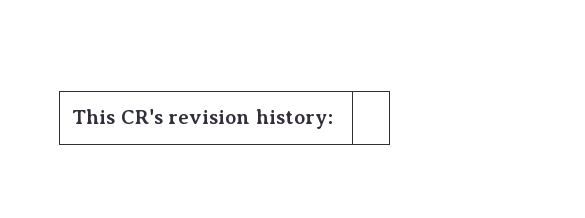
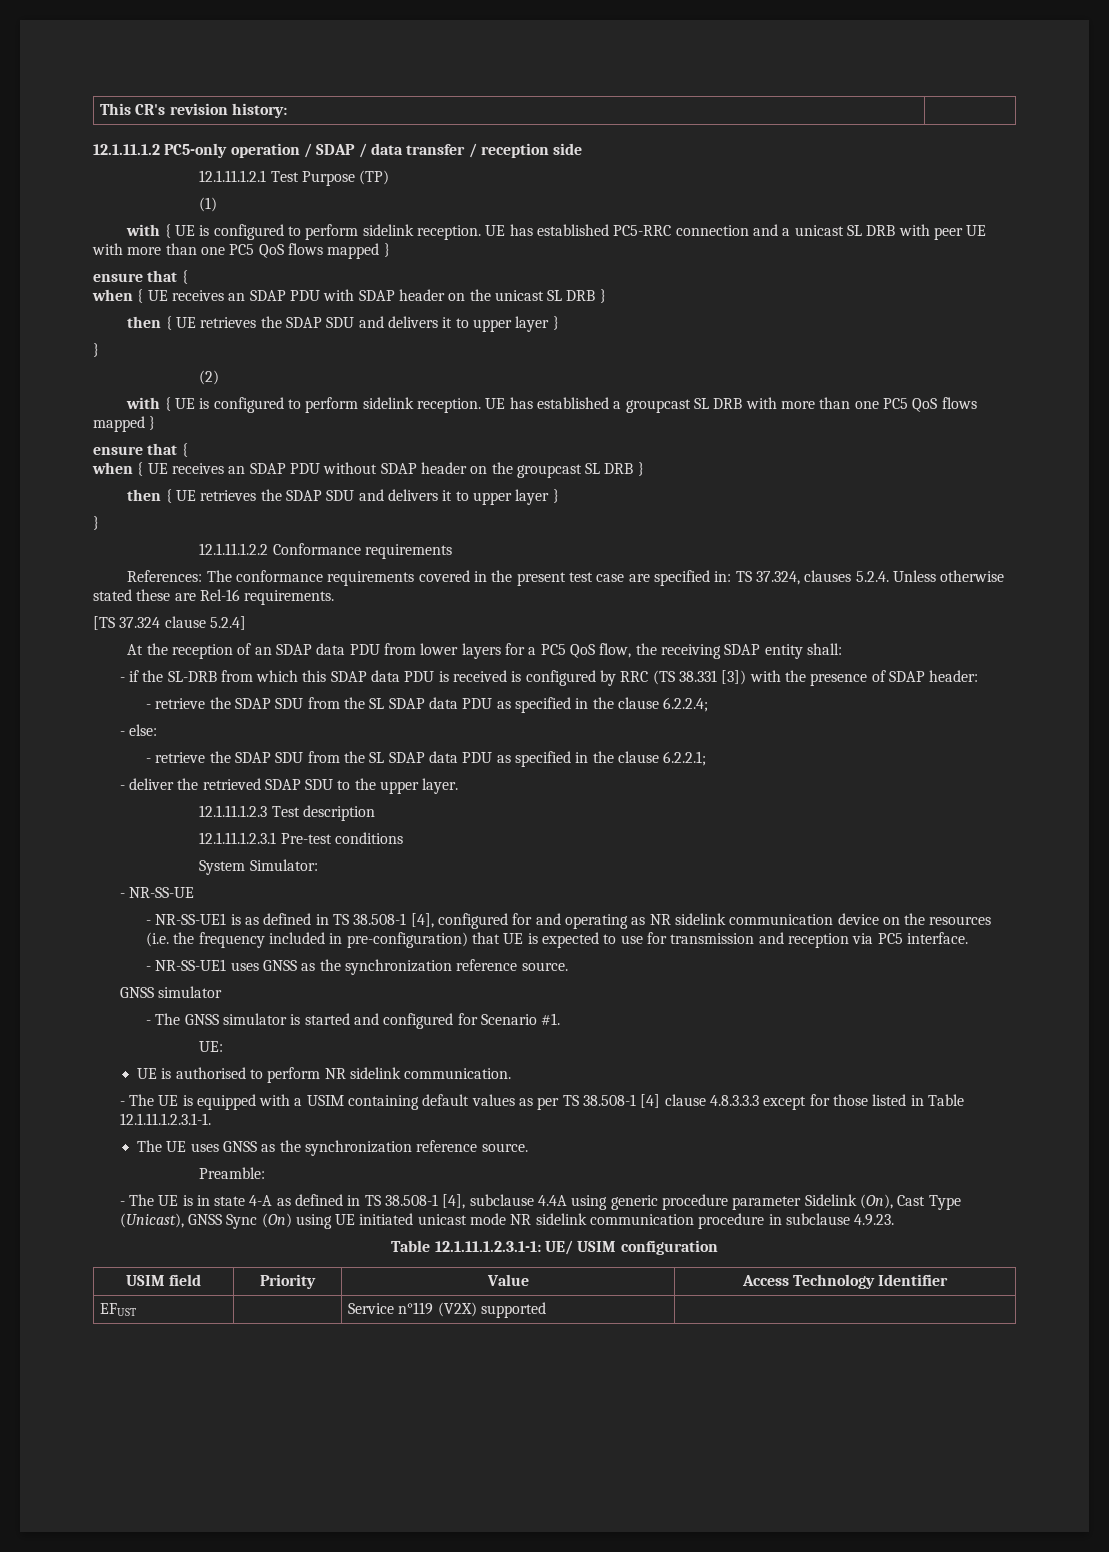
+ 12.1.11.1.2 PC5-only operation / SDAP / data transfer / reception side
+ 12.1.11.1.2.1 Test Purpose (TP)
+ (1)
+ with { UE is configured to perform sidelink reception. UE has established PC5-RRC connection and a unicast SL DRB with peer UE with more than one PC5 QoS flows mapped }
+ ensure that {
+ when { UE receives an SDAP PDU with SDAP header on the unicast SL DRB }
+ then { UE retrieves the SDAP SDU and delivers it to upper layer }
+ }
+ (2)
+ with { UE is configured to perform sidelink reception. UE has established a groupcast SL DRB with more than one PC5 QoS flows mapped }
+ ensure that {
+ when { UE receives an SDAP PDU without SDAP header on the groupcast SL DRB }
+ then { UE retrieves the SDAP SDU and delivers it to upper layer }
+ }
+ 12.1.11.1.2.2 Conformance requirements
+ References: The conformance requirements covered in the present test case are specified in: TS 37.324, clauses 5.2.4. Unless otherwise stated these are Rel-16 requirements.
+ [TS 37.324 clause 5.2.4]
+ At the reception of an SDAP data PDU from lower layers for a PC5 QoS flow, the receiving SDAP entity shall:
+ - if the SL-DRB from which this SDAP data PDU is received is configured by RRC (TS 38.331 [3]) with the presence of SDAP header:
+ - retrieve the SDAP SDU from the SL SDAP data PDU as specified in the clause 6.2.2.4;
+ - else:
+ - retrieve the SDAP SDU from the SL SDAP data PDU as specified in the clause 6.2.2.1;
+ - deliver the retrieved SDAP SDU to the upper layer.
+ 12.1.11.1.2.3 Test description
+ 12.1.11.1.2.3.1 Pre-test conditions
+ System Simulator:
+ - NR-SS-UE
+ - NR-SS-UE1 is as defined in TS 38.508-1 [4], configured for and operating as NR sidelink communication device on the resources (i.e. the frequency included in pre-configuration) that UE is expected to use for transmission and reception via PC5 interface.
+ - NR-SS-UE1 uses GNSS as the synchronization reference source.
+ GNSS simulator
+ - The GNSS simulator is started and configured for Scenario #1.
+ UE:
+ UE is authorised to perform NR sidelink communication.
+ - The UE is equipped with a USIM containing default values as per TS 38.508-1 [4] clause 4.8.3.3.3 except for those listed in Table 12.1.11.1.2.3.1-1.
+ The UE uses GNSS as the synchronization reference source.
+ Preamble:
+ - The UE is in state 4-A as defined in TS 38.508-1 [4], subclause 4.4A using generic procedure parameter Sidelink (On), Cast Type (Unicast), GNSS Sync (On) using UE initiated unicast mode NR sidelink communication procedure in subclause 4.9.23.
+ Table 12.1.11.1.2.3.1-1: UE/ USIM configuration
+ USIM field | Priority | Value | Access Technology Identifier
+ EFUST | | Service n°119 (V2X) supported |

